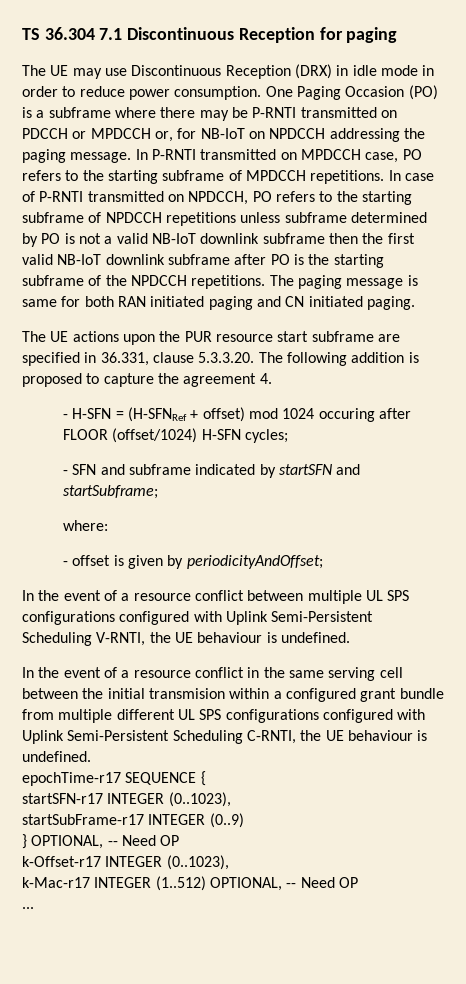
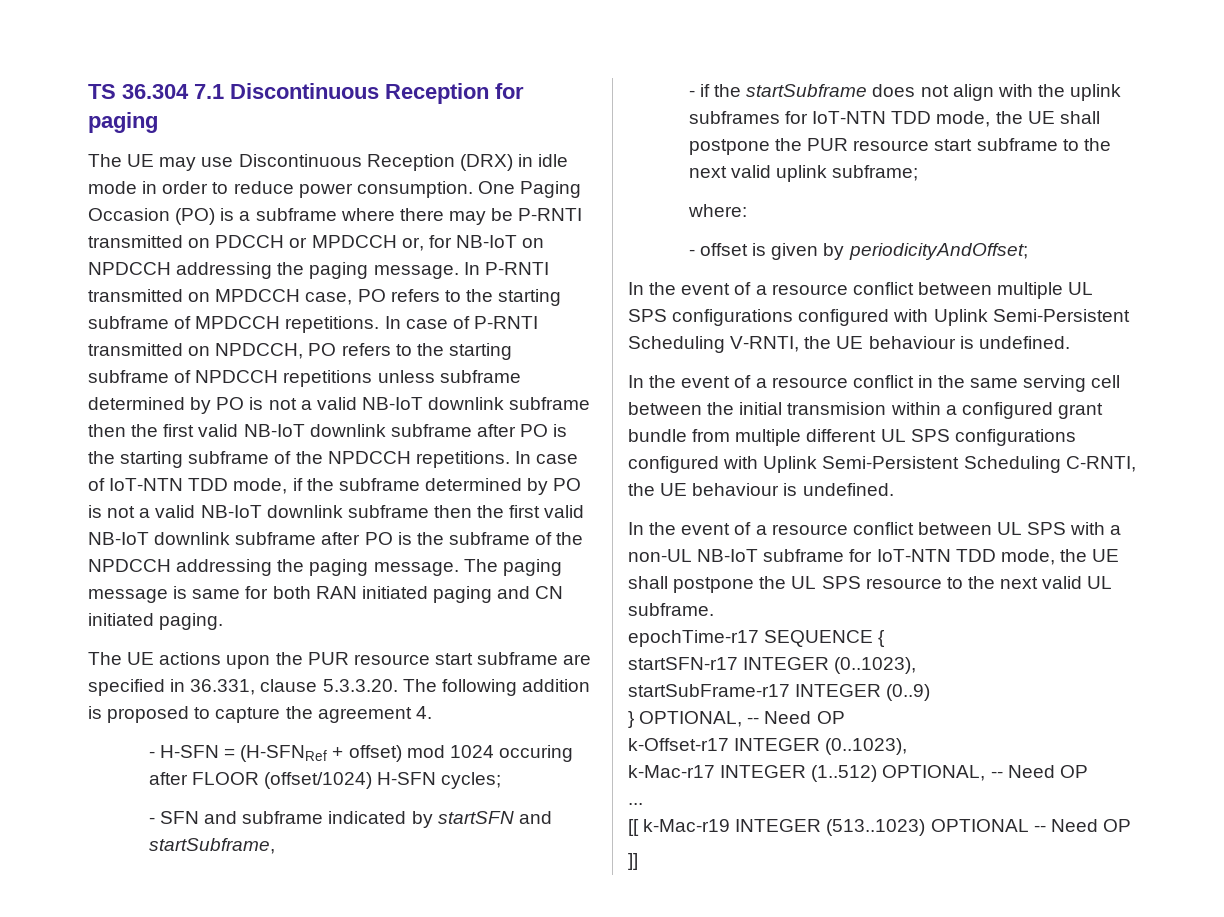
+ In case of IoT-NTN TDD mode, if the subframe determined by PO is not a valid NB-IoT downlink subframe then the first valid NB-IoT downlink subframe after PO is the subframe of the NPDCCH addressing the paging message.
- - SFN and subframe indicated by startSFN and startSubframe;
+ - SFN and subframe indicated by startSFN and startSubframe,
+ - if the startSubframe does not align with the uplink subframes for IoT-NTN TDD mode, the UE shall postpone the PUR resource start subframe to the next valid uplink subframe;
+ In the event of a resource conflict between UL SPS with a non-UL NB-IoT subframe for IoT-NTN TDD mode, the UE shall postpone the UL SPS resource to the next valid UL subframe.
+ [[ k-Mac-r19 INTEGER (513..1023) OPTIONAL -- Need OP
+ ]]

